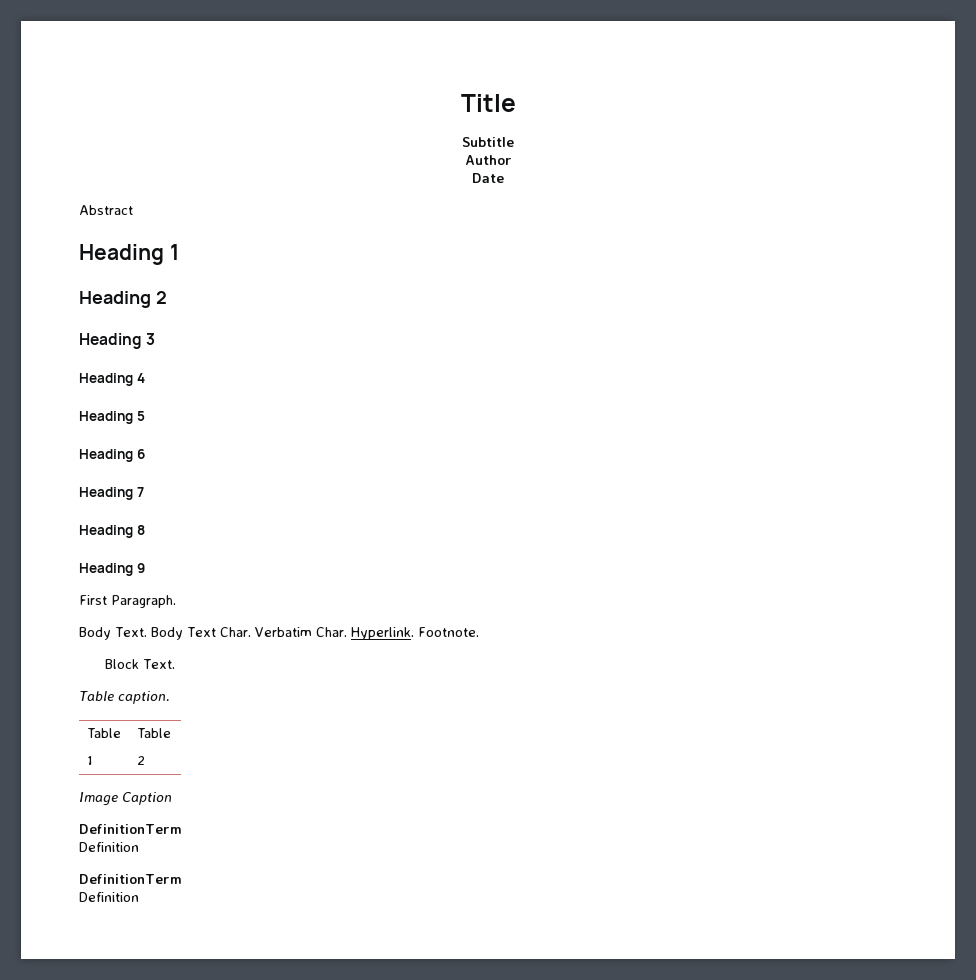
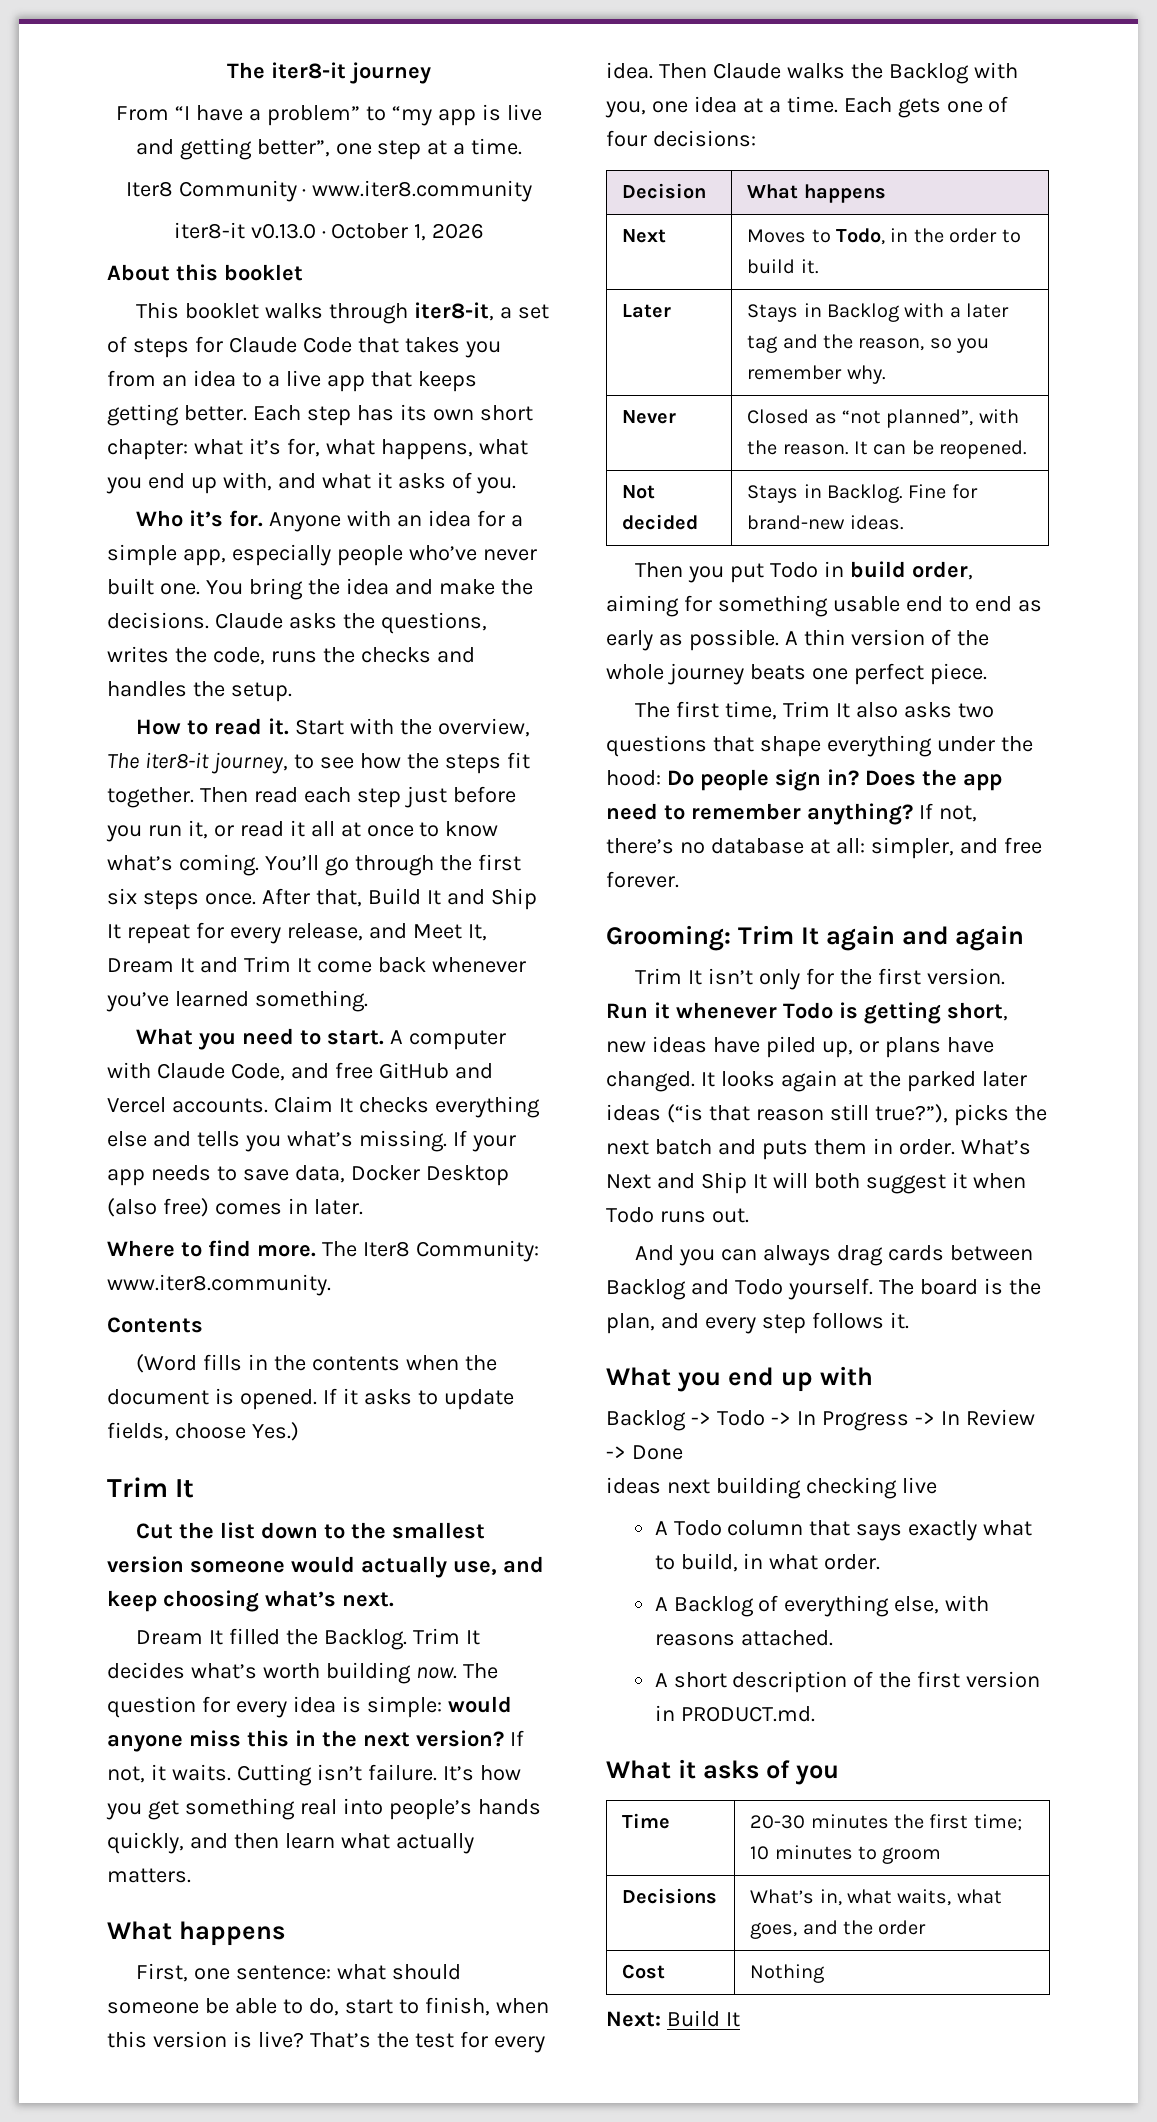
- Title
- Subtitle
- Author
- Date
- Abstract
- Heading 1
- Heading 2
- Heading 3
- Heading 4
- Heading 5
- Heading 6
- Heading 7
- Heading 8
- Heading 9
- First Paragraph.
- Body Text. Body Text Char. Verbatim Char. Hyperlink. Footnote.
- Block Text.
- Table caption.
- Table | Table
- 1 | 2
- Image Caption
- DefinitionTerm
- Definition
- DefinitionTerm
- Definition
+ The iter8-it journey
+ From “I have a problem” to “my app is live and getting better”, one step at a time.
+ Iter8 Community · www.iter8.community
+ iter8-it v0.13.0 · October 1, 2026
+ About this booklet
+ This booklet walks through iter8-it, a set of steps for Claude Code that takes you from an idea to a live app that keeps getting better. Each step has its own short chapter: what it’s for, what happens, what you end up with, and what it asks of you.
+ Who it’s for. Anyone with an idea for a simple app, especially people who’ve never built one. You bring the idea and make the decisions. Claude asks the questions, writes the code, runs the checks and handles the setup.
+ How to read it. Start with the overview, The iter8-it journey, to see how the steps fit together. Then read each step just before you run it, or read it all at once to know what’s coming. You’ll go through the first six steps once. After that, Build It and Ship It repeat for every release, and Meet It, Dream It and Trim It come back whenever you’ve learned something.
+ What you need to start. A computer with Claude Code, and free GitHub and Vercel accounts. Claim It checks everything else and tells you what’s missing. If your app needs to save data, Docker Desktop (also free) comes in later.
+ Where to find more. The Iter8 Community: www.iter8.community.
+ Contents
+ (Word fills in the contents when the document is opened. If it asks to update fields, choose Yes.)
+ Trim It
+ Cut the list down to the smallest version someone would actually use, and keep choosing what’s next.
+ Dream It filled the Backlog. Trim It decides what’s worth building now. The question for every idea is simple: would anyone miss this in the next version? If not, it waits. Cutting isn’t failure. It’s how you get something real into people’s hands quickly, and then learn what actually matters.
+ What happens
+ First, one sentence: what should someone be able to do, start to finish, when this version is live? That’s the test for every idea. Then Claude walks the Backlog with you, one idea at a time. Each gets one of four decisions:
+ Decision | What happens
+ Next | Moves to Todo, in the order to build it.
+ Later | Stays in Backlog with a later tag and the reason, so you remember why.
+ Never | Closed as “not planned”, with the reason. It can be reopened.
+ Not decided | Stays in Backlog. Fine for brand-new ideas.
+ Then you put Todo in build order, aiming for something usable end to end as early as possible. A thin version of the whole journey beats one perfect piece.
+ The first time, Trim It also asks two questions that shape everything under the hood: Do people sign in? Does the app need to remember anything? If not, there’s no database at all: simpler, and free forever.
+ Grooming: Trim It again and again
+ Trim It isn’t only for the first version. Run it whenever Todo is getting short, new ideas have piled up, or plans have changed. It looks again at the parked later ideas (“is that reason still true?”), picks the next batch and puts them in order. What’s Next and Ship It will both suggest it when Todo runs out.
+ And you can always drag cards between Backlog and Todo yourself. The board is the plan, and every step follows it.
+ What you end up with
+ Backlog -> Todo -> In Progress -> In Review -> Done
+ ideas next building checking live
+ A Todo column that says exactly what to build, in what order.
+ A Backlog of everything else, with reasons attached.
+ A short description of the first version in PRODUCT.md.
+ What it asks of you
+ Time | 20-30 minutes the first time; 10 minutes to groom
+ Decisions | What’s in, what waits, what goes, and the order
+ Cost | Nothing
+ Next: Build It

